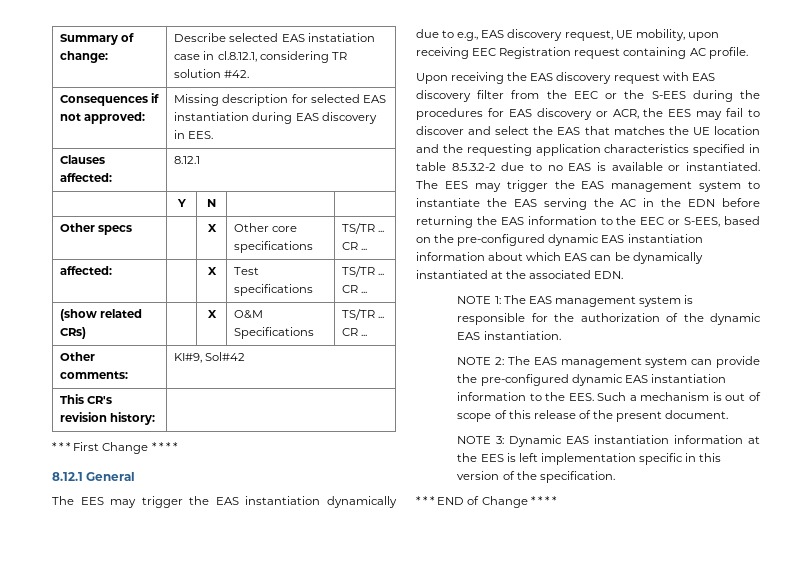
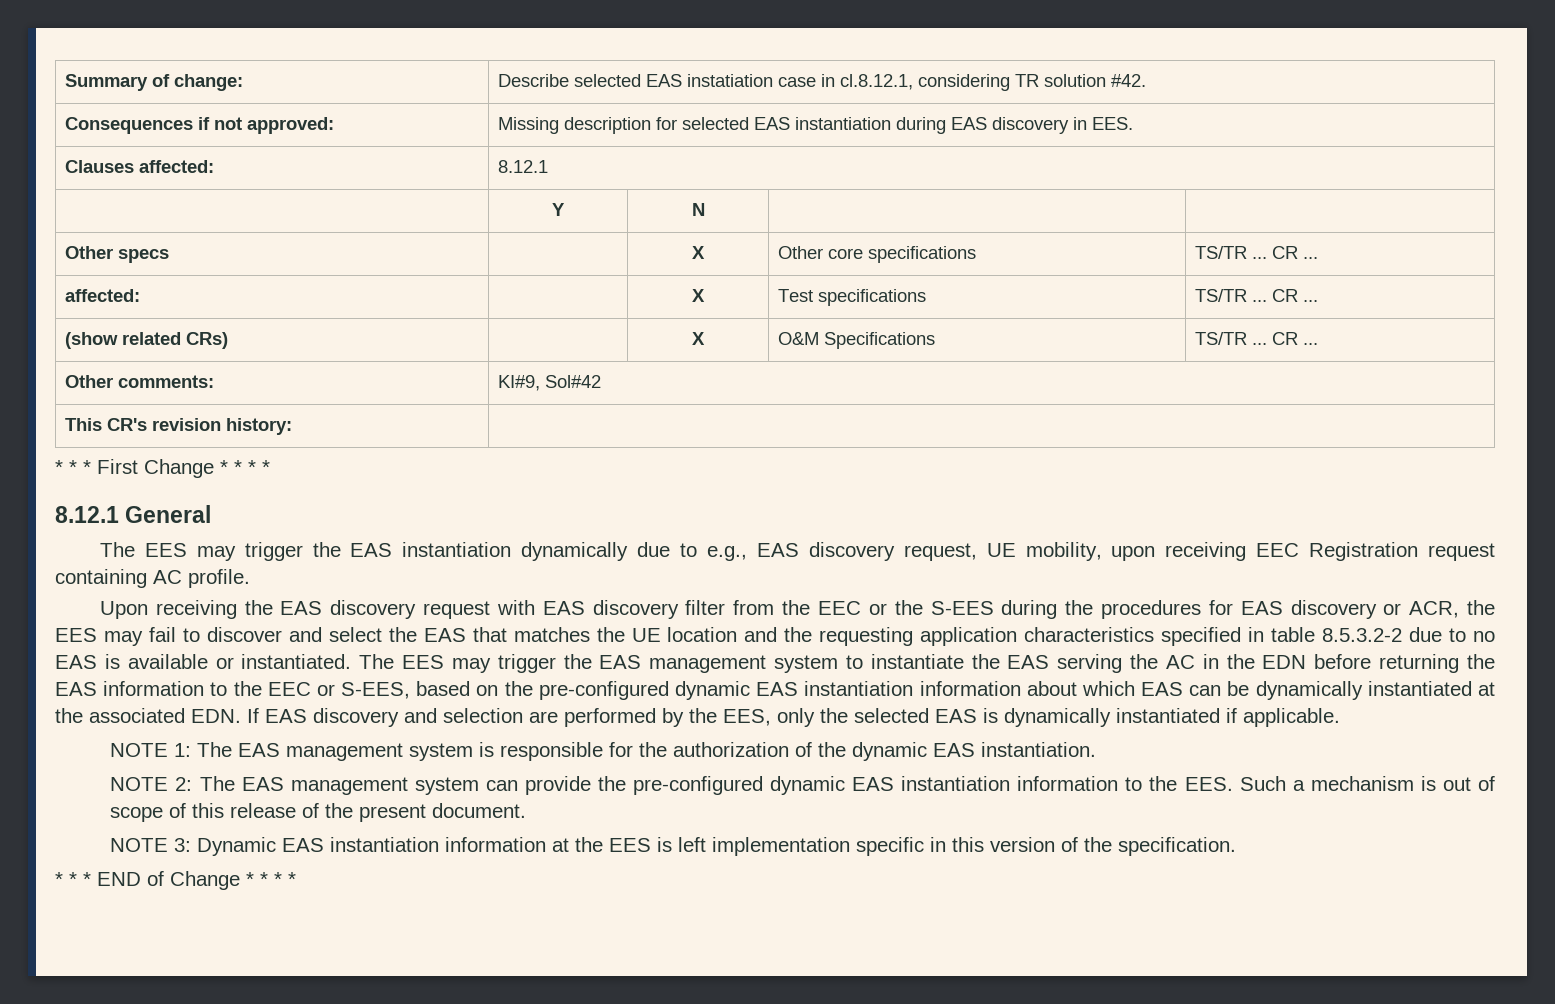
- The EES may trigger the EAS management system to instantiate the EAS serving the AC in the EDN before returning the EAS information to the EEC or S-EES, based on the pre-configured dynamic EAS instantiation information about which EAS can be dynamically instantiated at the associated EDN.
+ The EES may trigger the EAS management system to instantiate the EAS serving the AC in the EDN before returning the EAS information to the EEC or S-EES, based on the pre-configured dynamic EAS instantiation information about which EAS can be dynamically instantiated at the associated EDN. If EAS discovery and selection are performed by the EES, only the selected EAS is dynamically instantiated if applicable.

